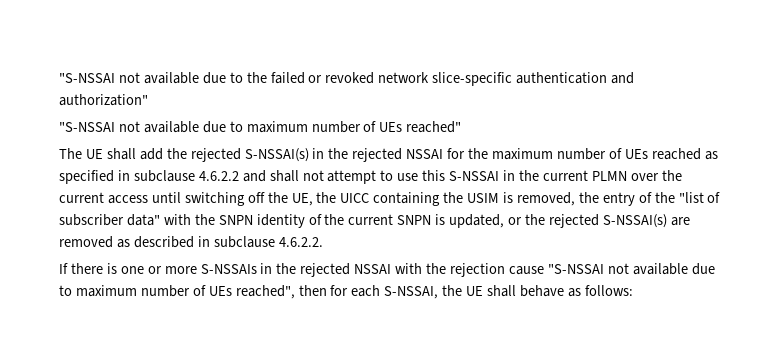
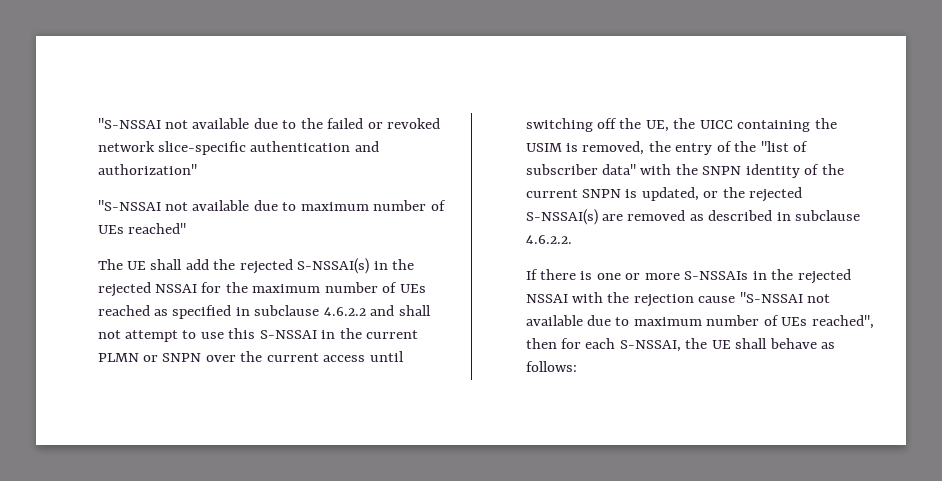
- The UE shall add the rejected S-NSSAI(s) in the rejected NSSAI for the maximum number of UEs reached as specified in subclause 4.6.2.2 and shall not attempt to use this S-NSSAI in the current PLMN over the current access until switching off the UE, the UICC containing the USIM is removed, the entry of the "list of subscriber data" with the SNPN identity of the current SNPN is updated, or the rejected S-NSSAI(s) are removed as described in subclause 4.6.2.2.
+ The UE shall add the rejected S-NSSAI(s) in the rejected NSSAI for the maximum number of UEs reached as specified in subclause 4.6.2.2 and shall not attempt to use this S-NSSAI in the current PLMN or SNPN over the current access until switching off the UE, the UICC containing the USIM is removed, the entry of the "list of subscriber data" with the SNPN identity of the current SNPN is updated, or the rejected S-NSSAI(s) are removed as described in subclause 4.6.2.2.

